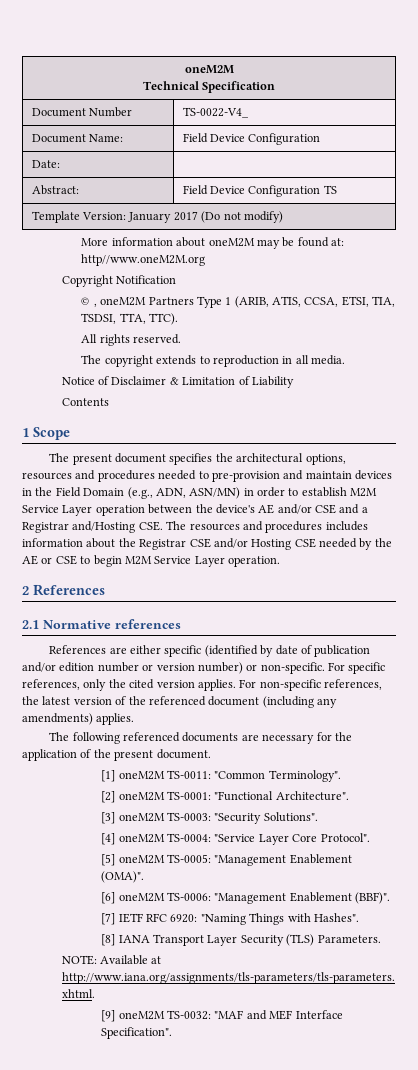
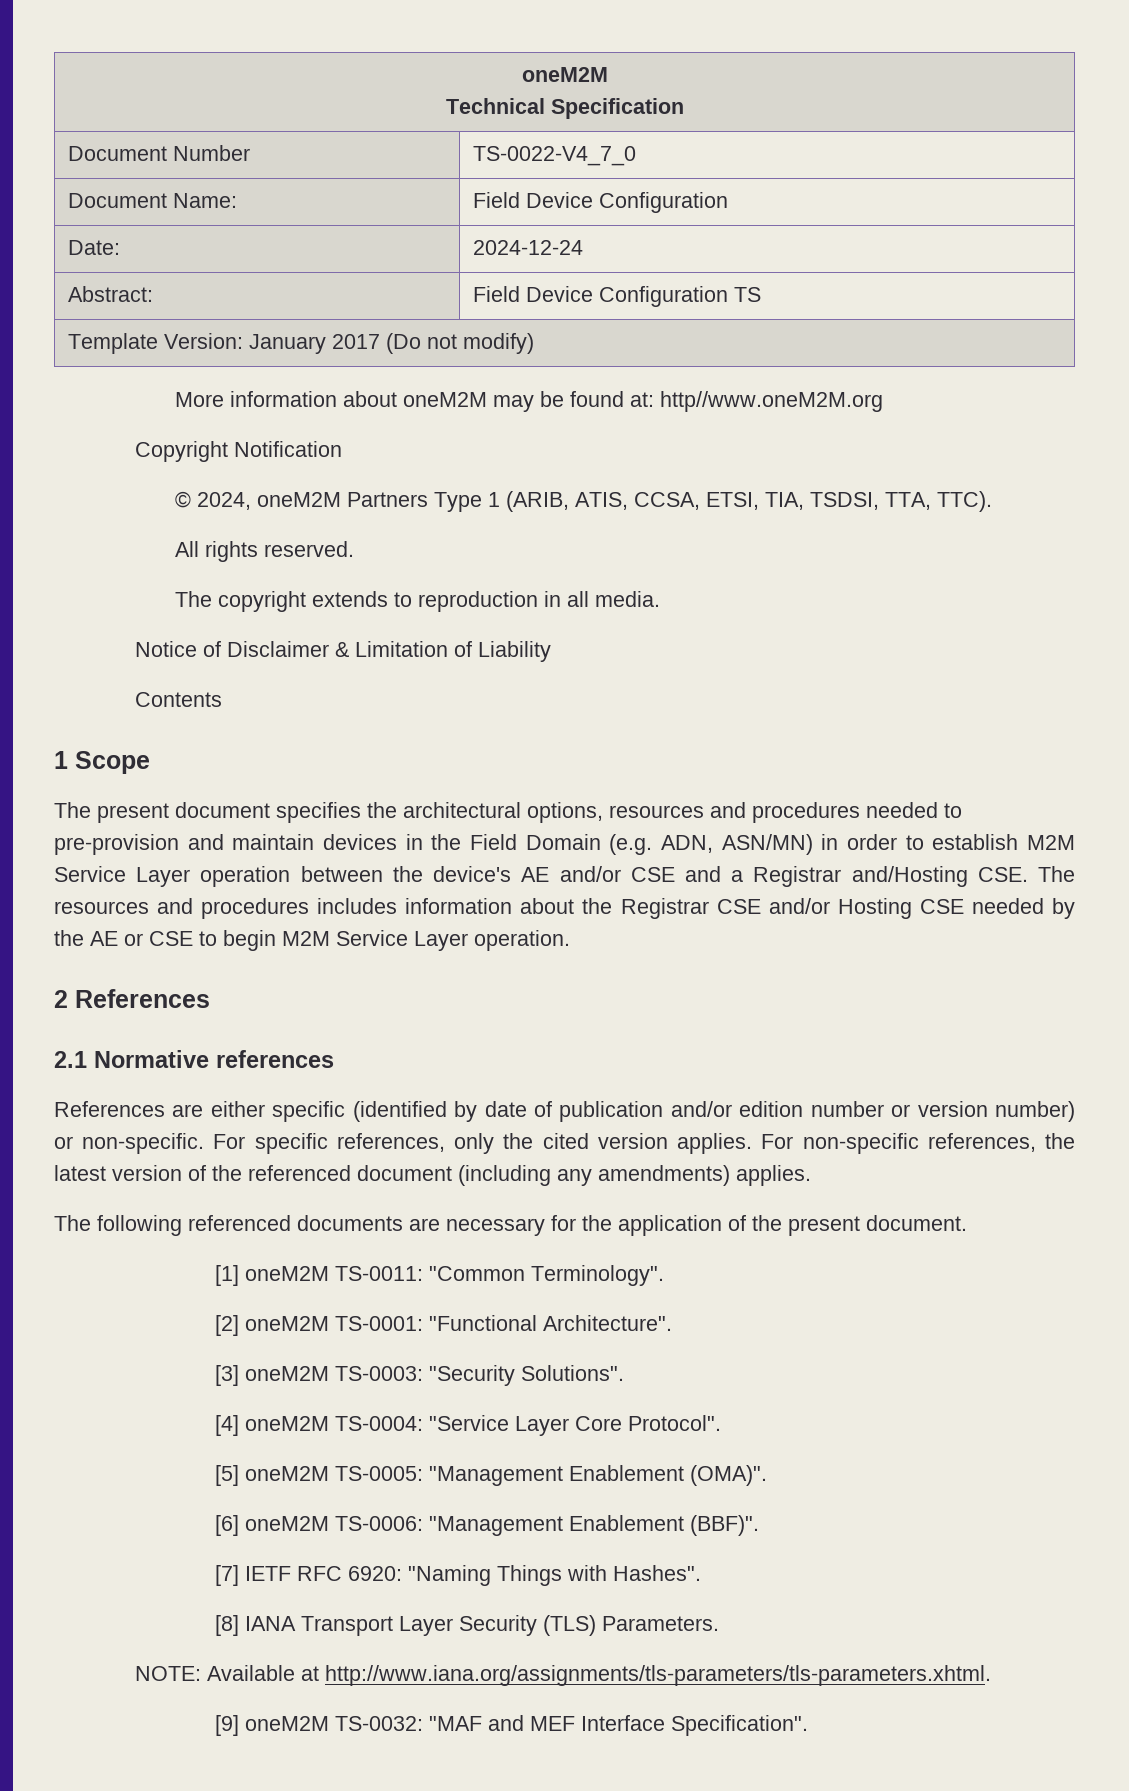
- Document Number | TS-0022-V4_
+ Document Number | TS-0022-V4_7_0
- Date: |
+ Date: | 2024-12-24
- © , oneM2M Partners Type 1 (ARIB, ATIS, CCSA, ETSI, TIA, TSDSI, TTA, TTC).
+ © 2024, oneM2M Partners Type 1 (ARIB, ATIS, CCSA, ETSI, TIA, TSDSI, TTA, TTC).
- The present document specifies the architectural options, resources and procedures needed to pre-provision and maintain devices in the Field Domain (e.g., ADN, ASN/MN) in order to establish M2M Service Layer operation between the device's AE and/or CSE and a Registrar and/Hosting CSE. The resources and procedures includes information about the Registrar CSE and/or Hosting CSE needed by the AE or CSE to begin M2M Service Layer operation.
+ The present document specifies the architectural options, resources and procedures needed to pre-provision and maintain devices in the Field Domain (e.g. ADN, ASN/MN) in order to establish M2M Service Layer operation between the device's AE and/or CSE and a Registrar and/Hosting CSE. The resources and procedures includes information about the Registrar CSE and/or Hosting CSE needed by the AE or CSE to begin M2M Service Layer operation.

